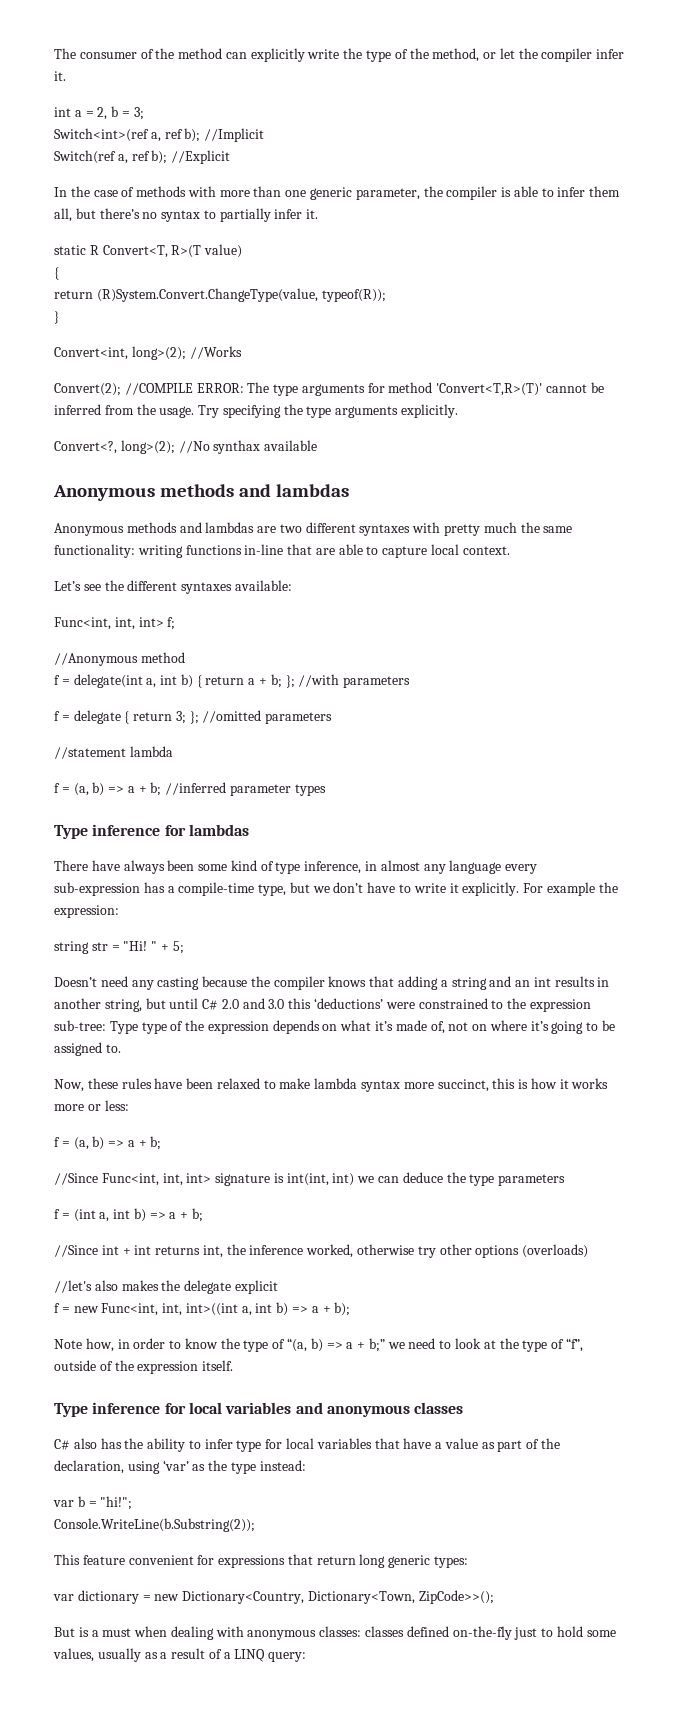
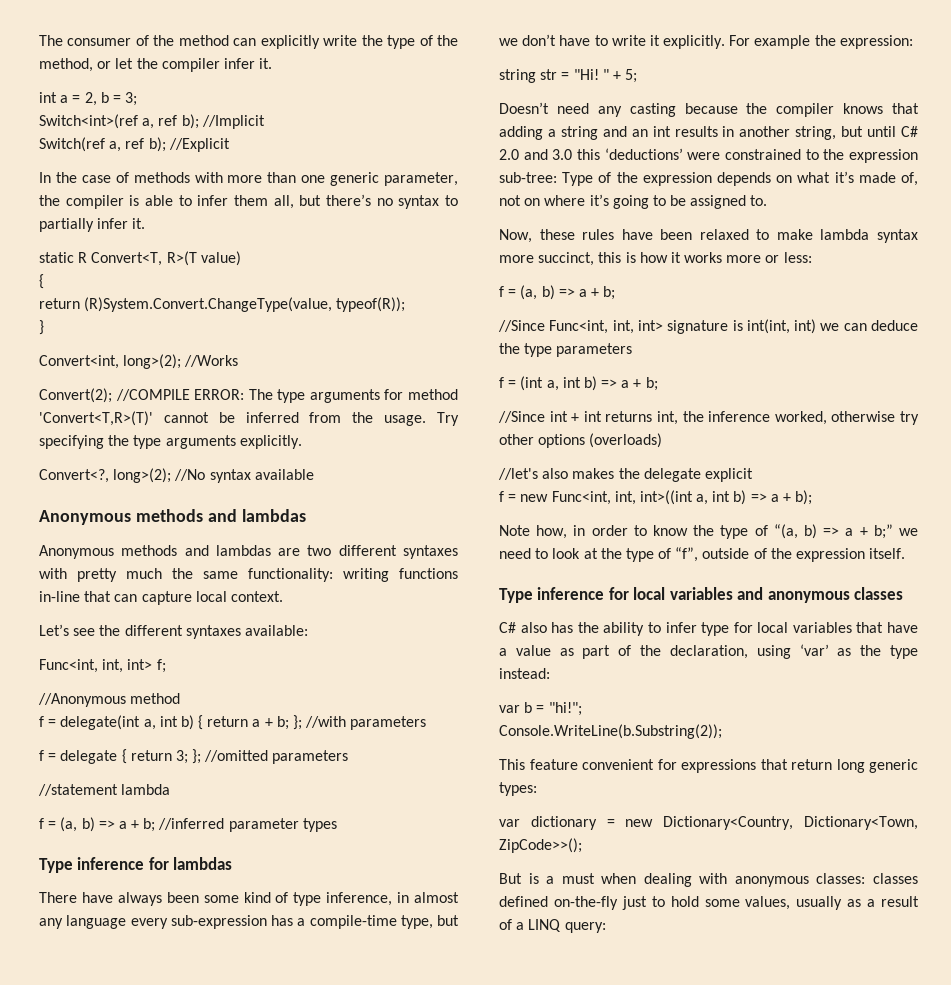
- Convert<?, long>(2); //No synthax available
+ Convert<?, long>(2); //No syntax available
- Anonymous methods and lambdas are two different syntaxes with pretty much the same functionality: writing functions in-line that are able to capture local context.
+ Anonymous methods and lambdas are two different syntaxes with pretty much the same functionality: writing functions in-line that can capture local context.
- Doesn’t need any casting because the compiler knows that adding a string and an int results in another string, but until C# 2.0 and 3.0 this ‘deductions’ were constrained to the expression sub-tree: Type type of the expression depends on what it’s made of, not on where it’s going to be assigned to.
+ Doesn’t need any casting because the compiler knows that adding a string and an int results in another string, but until C# 2.0 and 3.0 this ‘deductions’ were constrained to the expression sub-tree: Type of the expression depends on what it’s made of, not on where it’s going to be assigned to.

